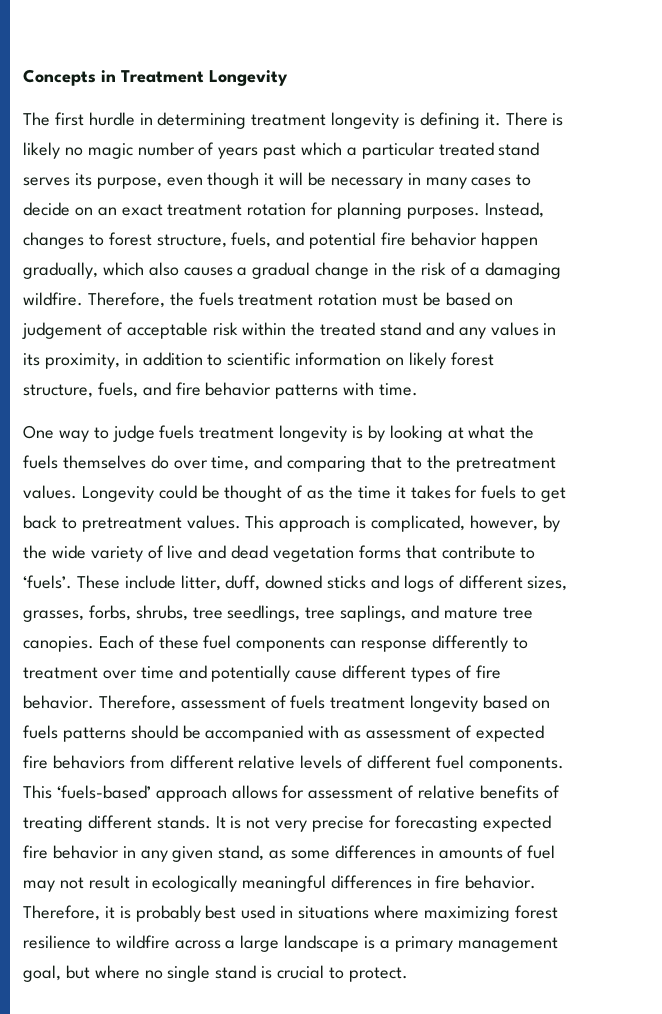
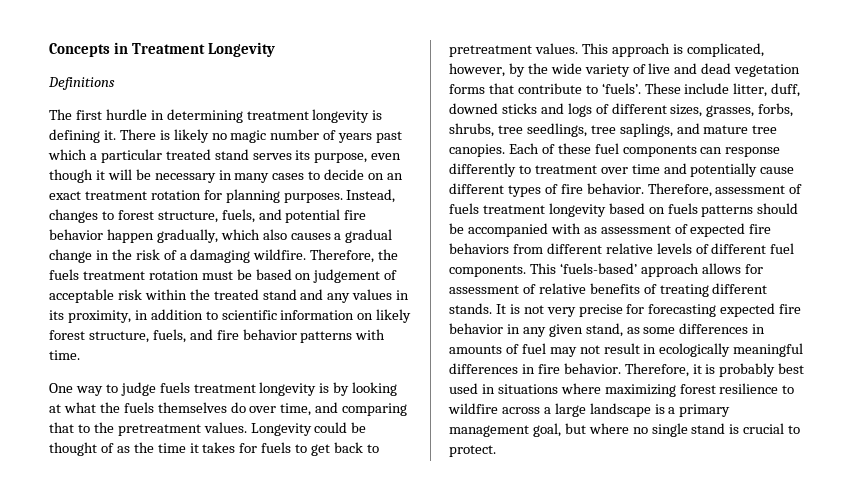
+ Definitions

